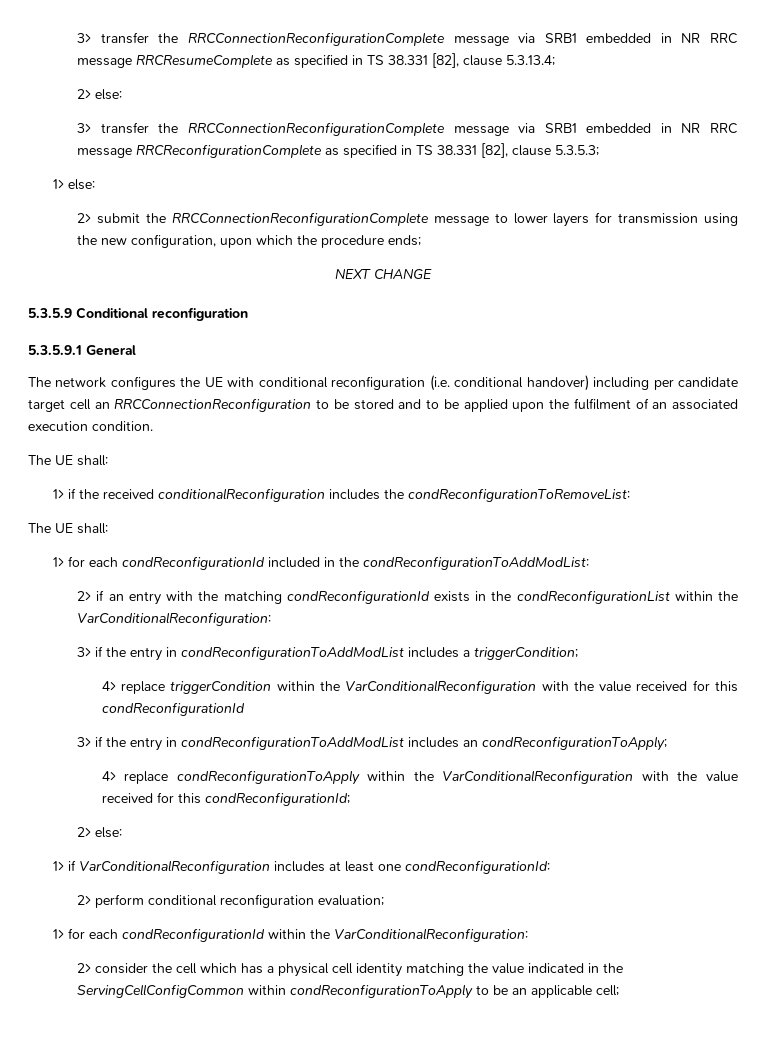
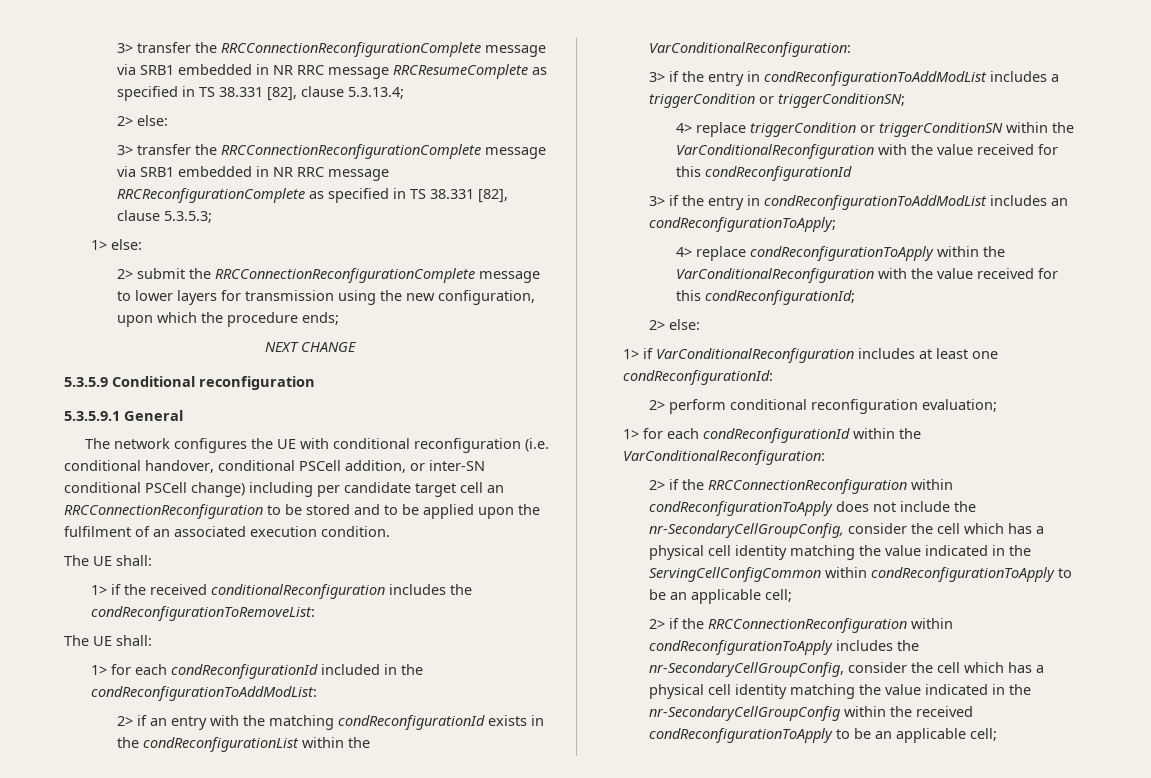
- The network configures the UE with conditional reconfiguration (i.e. conditional handover) including per candidate target cell an RRCConnectionReconfiguration to be stored and to be applied upon the fulfilment of an associated execution condition.
+ The network configures the UE with conditional reconfiguration (i.e. conditional handover, conditional PSCell addition, or inter-SN conditional PSCell change) including per candidate target cell an RRCConnectionReconfiguration to be stored and to be applied upon the fulfilment of an associated execution condition.
- 3> if the entry in condReconfigurationToAddModList includes a triggerCondition;
+ 3> if the entry in condReconfigurationToAddModList includes a triggerCondition or triggerConditionSN;
- 4> replace triggerCondition within the VarConditionalReconfiguration with the value received for this condReconfigurationId
+ 4> replace triggerCondition or triggerConditionSN within the VarConditionalReconfiguration with the value received for this condReconfigurationId
- 2> consider the cell which has a physical cell identity matching the value indicated in the ServingCellConfigCommon within condReconfigurationToApply to be an applicable cell;
+ 2> if the RRCConnectionReconfiguration within condReconfigurationToApply does not include the nr-SecondaryCellGroupConfig, consider the cell which has a physical cell identity matching the value indicated in the ServingCellConfigCommon within condReconfigurationToApply to be an applicable cell;
+ 2> if the RRCConnectionReconfiguration within condReconfigurationToApply includes the nr-SecondaryCellGroupConfig, consider the cell which has a physical cell identity matching the value indicated in the nr-SecondaryCellGroupConfig within the received condReconfigurationToApply to be an applicable cell;

